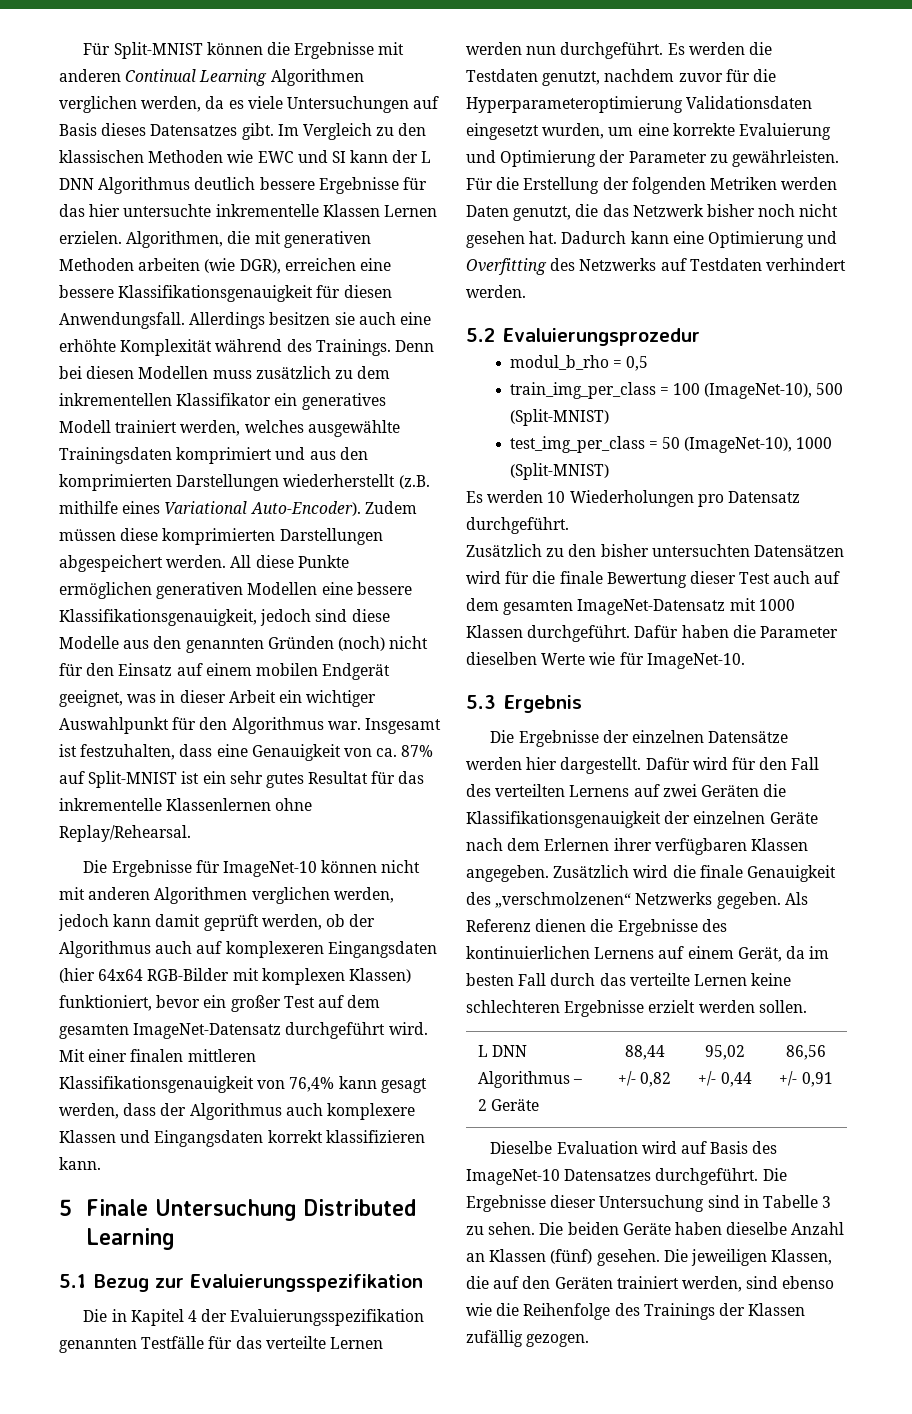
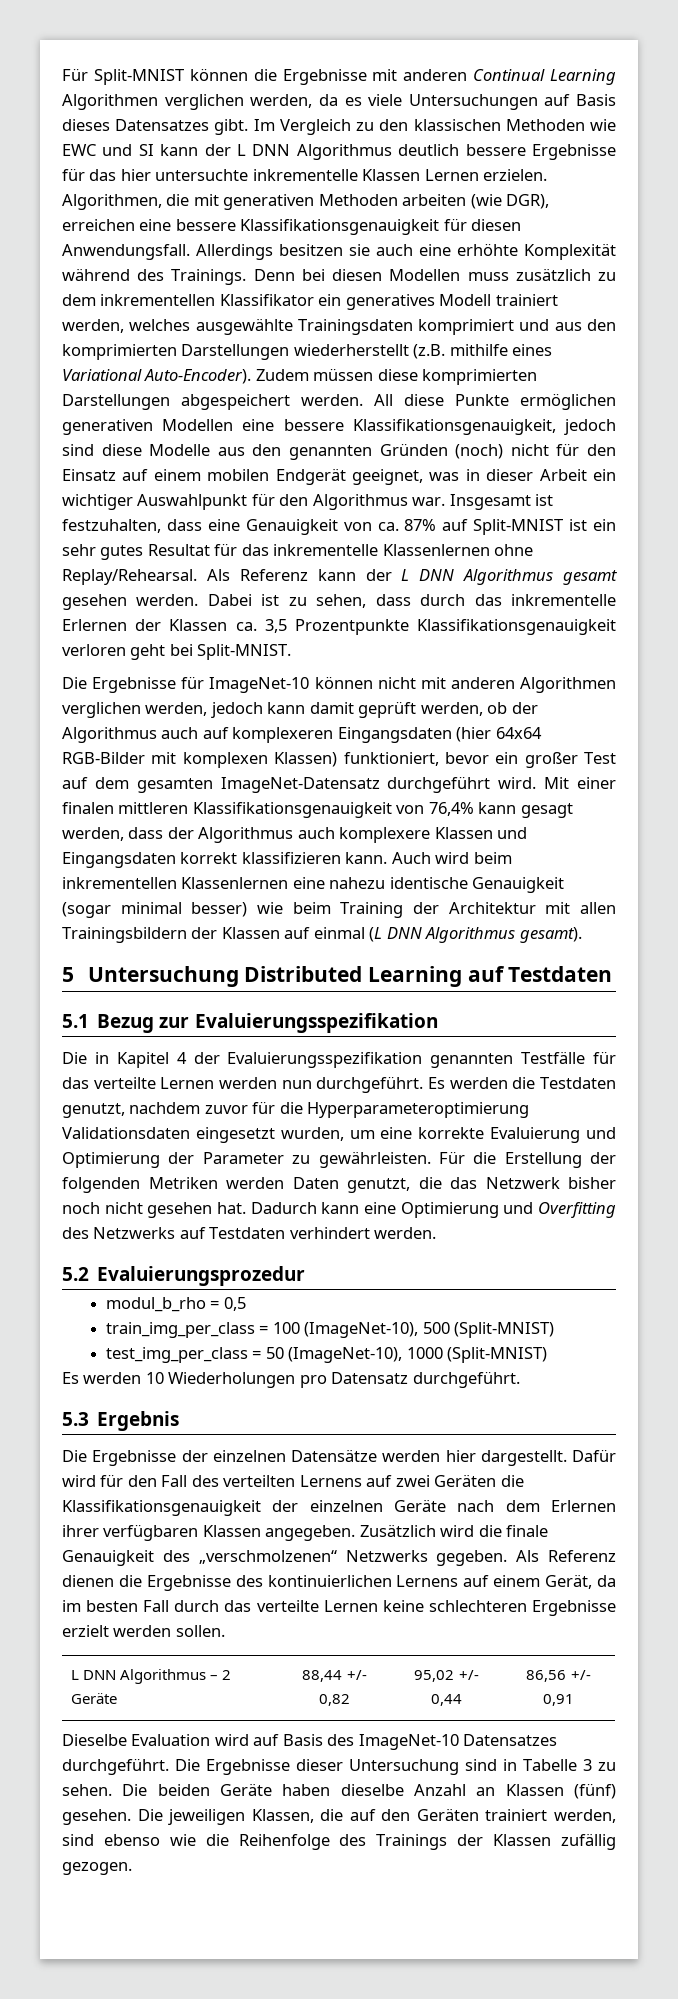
+ Als Referenz kann der L DNN Algorithmus gesamt gesehen werden. Dabei ist zu sehen, dass durch das inkrementelle Erlernen der Klassen ca. 3,5 Prozentpunkte Klassifikationsgenauigkeit verloren geht bei Split-MNIST.
+ Auch wird beim inkrementellen Klassenlernen eine nahezu identische Genauigkeit (sogar minimal besser) wie beim Training der Architektur mit allen Trainingsbildern der Klassen auf einmal (L DNN Algorithmus gesamt).
- 5 Finale Untersuchung Distributed Learning
+ 5 Untersuchung Distributed Learning auf Testdaten
- Zusätzlich zu den bisher untersuchten Datensätzen wird für die finale Bewertung dieser Test auch auf dem gesamten ImageNet-Datensatz mit 1000 Klassen durchgeführt. Dafür haben die Parameter dieselben Werte wie für ImageNet-10.

